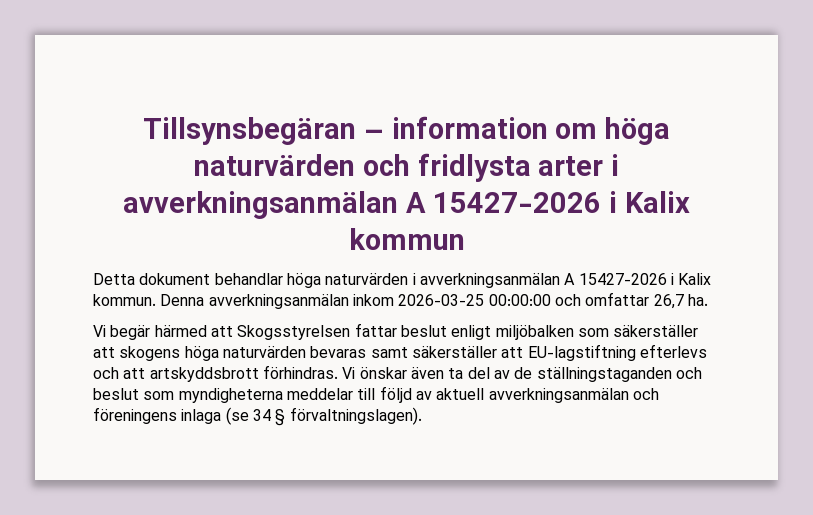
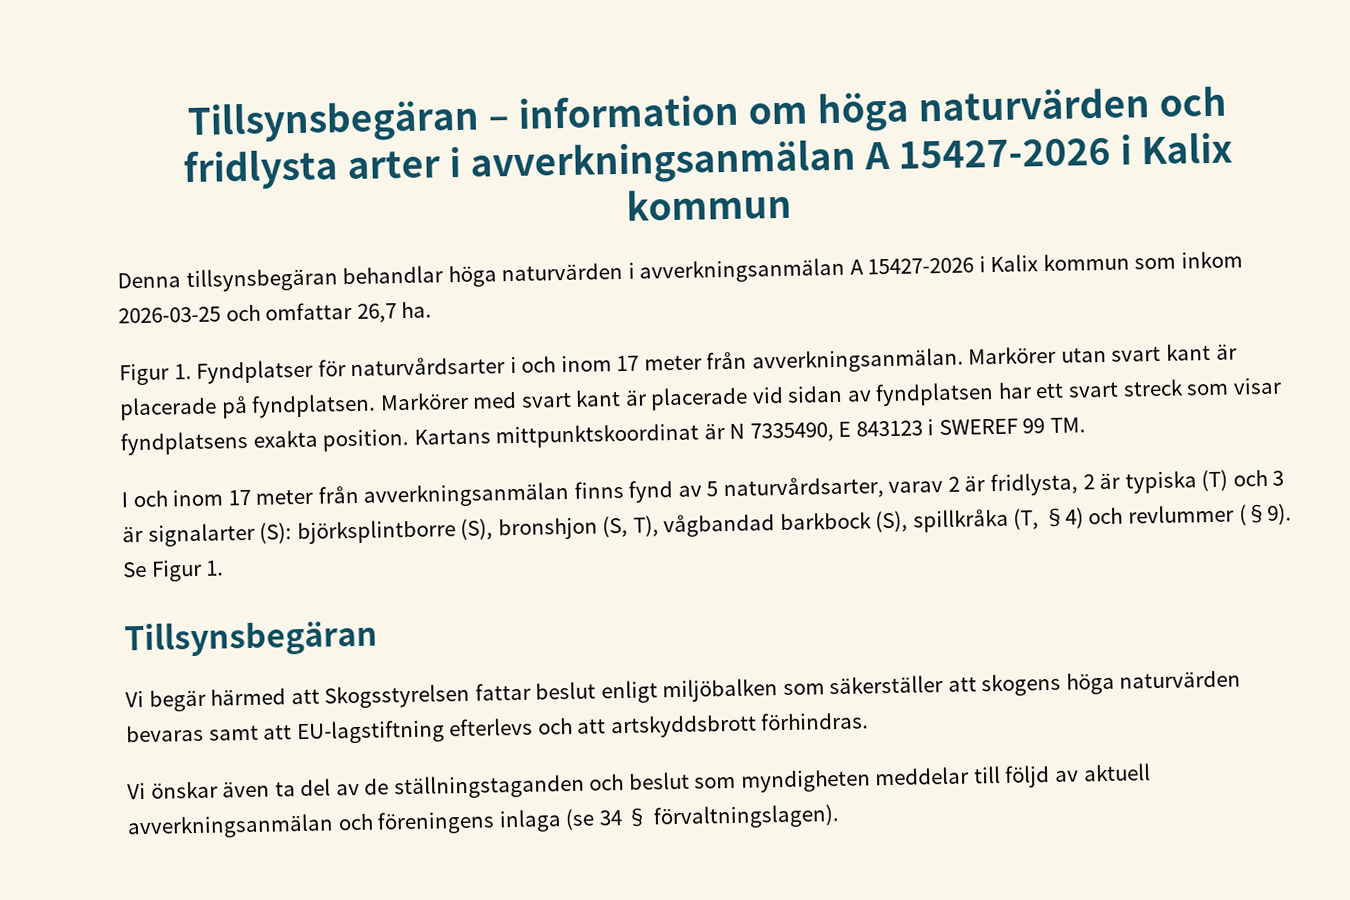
- Detta dokument behandlar höga naturvärden i avverkningsanmälan A 15427-2026 i Kalix kommun. Denna avverkningsanmälan inkom 2026-03-25 00:00:00 och omfattar 26,7 ha.
+ Denna tillsynsbegäran behandlar höga naturvärden i avverkningsanmälan A 15427-2026 i Kalix kommun som inkom 2026-03-25 och omfattar 26,7 ha.
+ Figur 1. Fyndplatser för naturvårdsarter i och inom 17 meter från avverkningsanmälan. Markörer utan svart kant är placerade på fyndplatsen. Markörer med svart kant är placerade vid sidan av fyndplatsen har ett svart streck som visar fyndplatsens exakta position. Kartans mittpunktskoordinat är N 7335490, E 843123 i SWEREF 99 TM.
+ I och inom 17 meter från avverkningsanmälan finns fynd av 5 naturvårdsarter, varav 2 är fridlysta, 2 är typiska (T) och 3 är signalarter (S): björksplintborre (S), bronshjon (S, T), vågbandad barkbock (S), spillkråka (T, §4) och revlummer (§9). Se Figur 1.
+ Tillsynsbegäran
- Vi begär härmed att Skogsstyrelsen fattar beslut enligt miljöbalken som säkerställer att skogens höga naturvärden bevaras samt säkerställer att EU-lagstiftning efterlevs och att artskyddsbrott förhindras. Vi önskar även ta del av de ställningstaganden och beslut som myndigheterna meddelar till följd av aktuell avverkningsanmälan och föreningens inlaga (se 34 § förvaltningslagen).
+ Vi begär härmed att Skogsstyrelsen fattar beslut enligt miljöbalken som säkerställer att skogens höga naturvärden bevaras samt att EU-lagstiftning efterlevs och att artskyddsbrott förhindras.
+ Vi önskar även ta del av de ställningstaganden och beslut som myndigheten meddelar till följd av aktuell avverkningsanmälan och föreningens inlaga (se 34 § förvaltningslagen).

